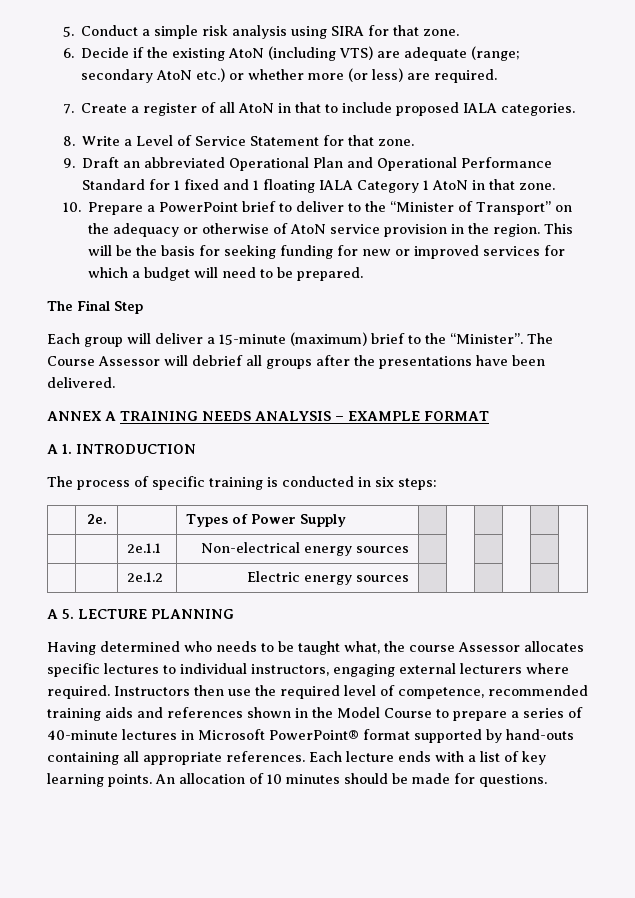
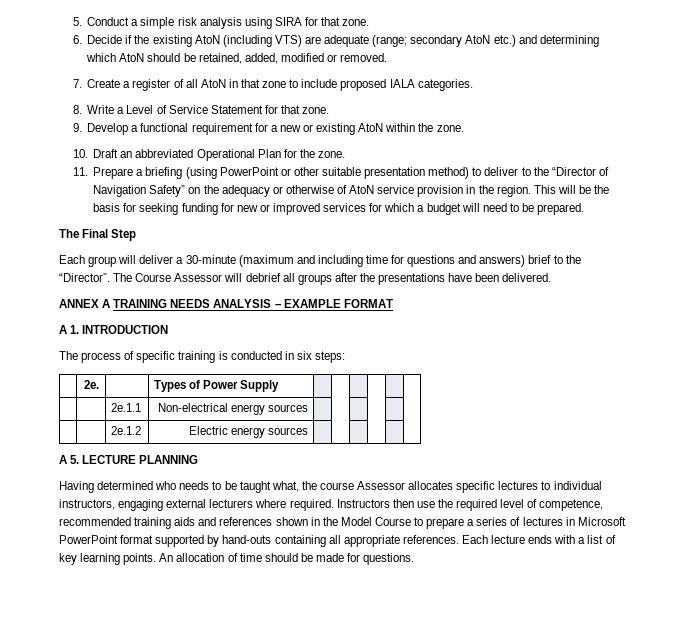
- 6. Decide if the existing AtoN (including VTS) are adequate (range; secondary AtoN etc.) or whether more (or less) are required.
+ 6. Decide if the existing AtoN (including VTS) are adequate (range; secondary AtoN etc.) and determining which AtoN should be retained, added, modified or removed.
- 7. Create a register of all AtoN in that to include proposed IALA categories.
+ 7. Create a register of all AtoN in that zone to include proposed IALA categories.
- 9. Draft an abbreviated Operational Plan and Operational Performance Standard for 1 fixed and 1 floating IALA Category 1 AtoN in that zone.
- 10. Prepare a PowerPoint brief to deliver to the “Minister of Transport” on the adequacy or otherwise of AtoN service provision in the region.
+ 9. Develop a functional requirement for a new or existing AtoN within the zone.
+ 10. Draft an abbreviated Operational Plan for the zone.
+ 11. Prepare a briefing (using PowerPoint or other suitable presentation method) to deliver to the “Director of Navigation Safety” on the adequacy or otherwise of AtoN service provision in the region.
- Each group will deliver a 15-minute (maximum) brief to the “Minister”.
+ Each group will deliver a 30-minute (maximum and including time for questions and answers) brief to the “Director”.
- Instructors then use the required level of competence, recommended training aids and references shown in the Model Course to prepare a series of 40-minute lectures in Microsoft PowerPoint® format supported by hand-outs containing all appropriate references.
+ Instructors then use the required level of competence, recommended training aids and references shown in the Model Course to prepare a series of lectures in Microsoft PowerPoint format supported by hand-outs containing all appropriate references.
- An allocation of 10 minutes should be made for questions.
+ An allocation of time should be made for questions.

